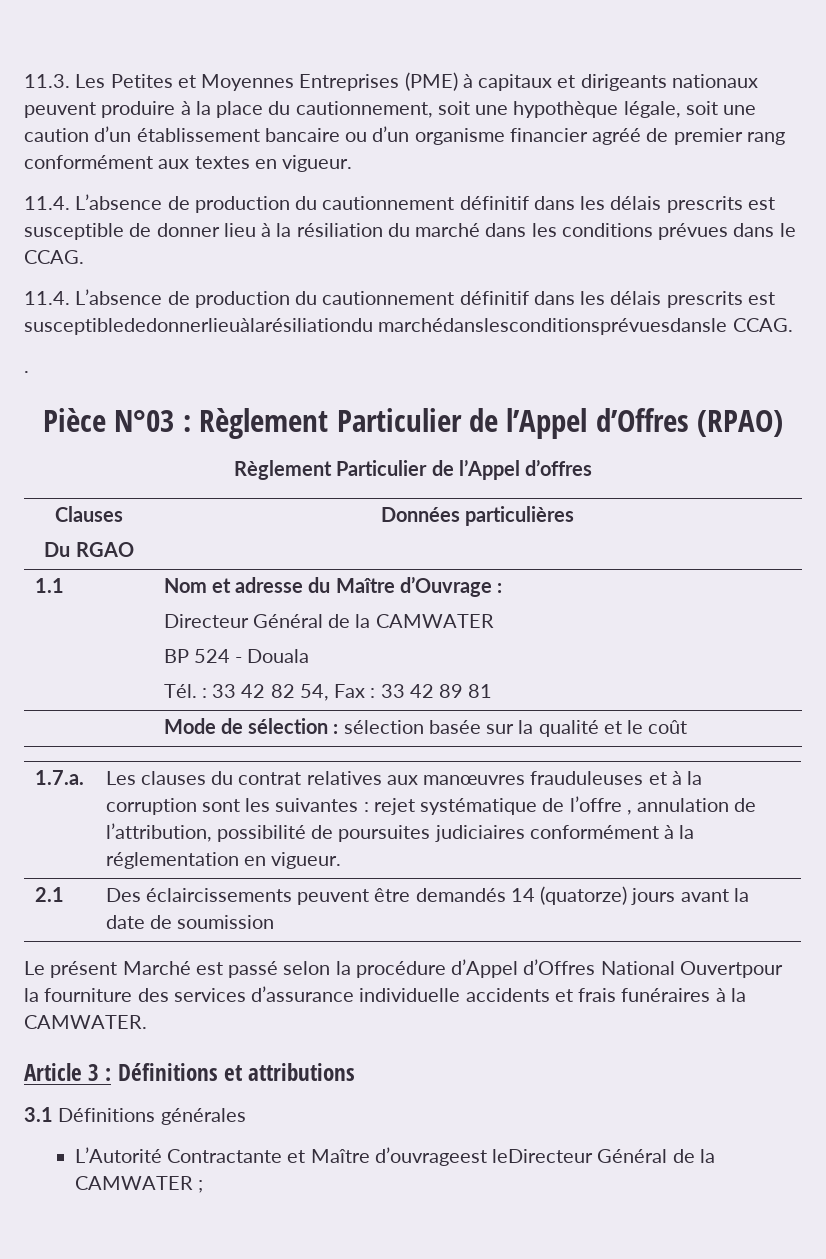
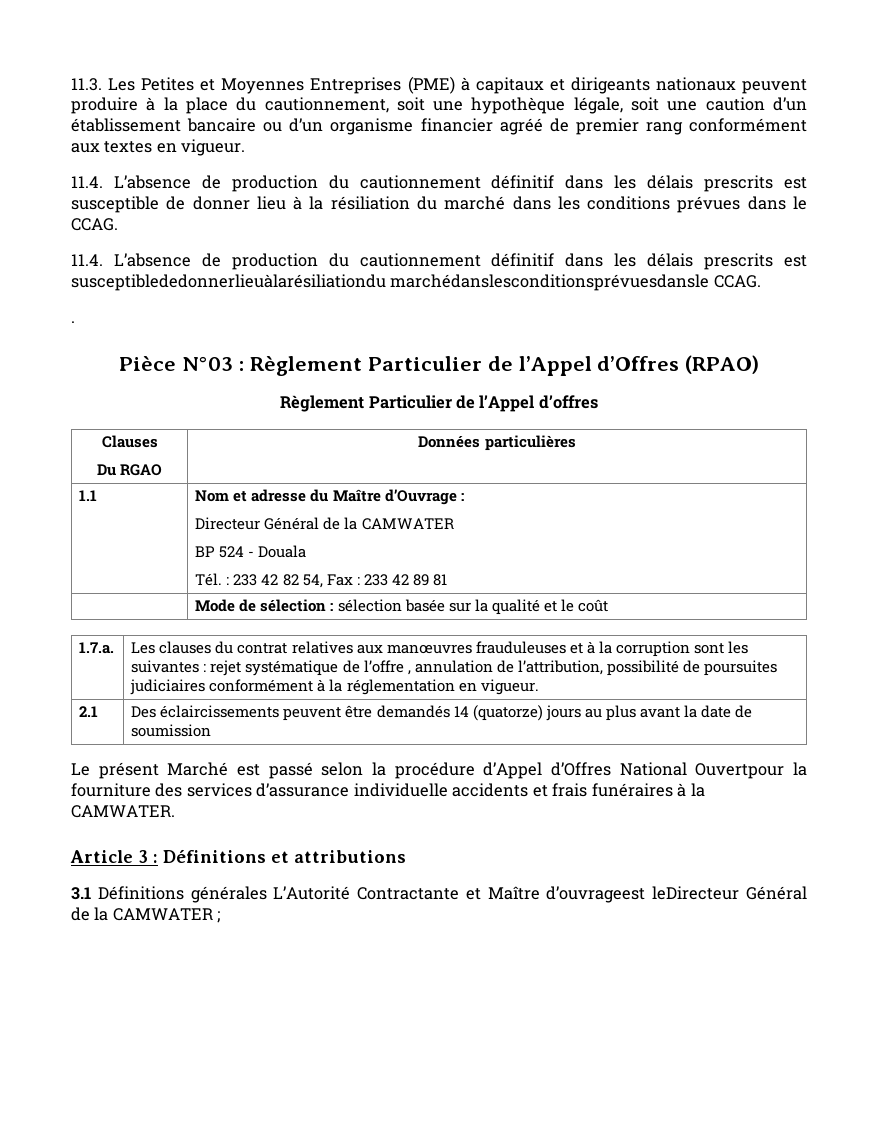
  1.1 | Nom et adresse du Maître d’Ouvrage :
  Directeur Général de la CAMWATER
  BP 524 - Douala
- Tél. : 33 42 82 54, Fax : 33 42 89 81
+ Tél. : 233 42 82 54, Fax : 233 42 89 81
- 2.1 | Des éclaircissements peuvent être demandés 14 (quatorze) jours avant la date de soumission
+ 2.1 | Des éclaircissements peuvent être demandés 14 (quatorze) jours au plus avant la date de soumission
- 3.1 Définitions générales
- L’Autorité Contractante et Maître d’ouvrageest leDirecteur Général de la CAMWATER ;
+ 3.1 Définitions générales L’Autorité Contractante et Maître d’ouvrageest leDirecteur Général de la CAMWATER ;

